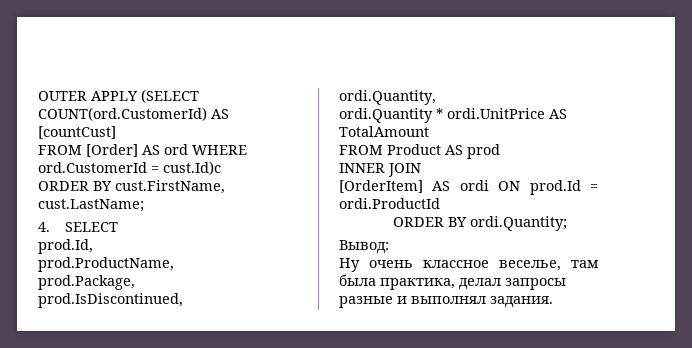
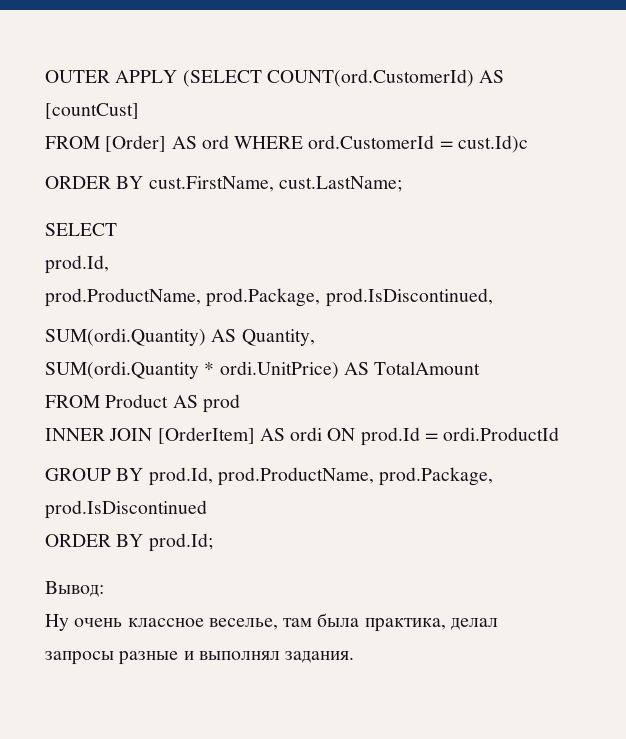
- 4. SELECT
+ SELECT
- prod.ProductName,
- prod.Package,
- prod.IsDiscontinued,
+ prod.ProductName, prod.Package, prod.IsDiscontinued,
- ordi.Quantity,
- ordi.Quantity * ordi.UnitPrice AS TotalAmount
+ SUM(ordi.Quantity) AS Quantity,
+ SUM(ordi.Quantity * ordi.UnitPrice) AS TotalAmount
- INNER JOIN
- [OrderItem] AS ordi ON prod.Id = ordi.ProductId
+ INNER JOIN [OrderItem] AS ordi ON prod.Id = ordi.ProductId
- ORDER BY ordi.Quantity;
+ GROUP BY prod.Id, prod.ProductName, prod.Package, prod.IsDiscontinued
+ ORDER BY prod.Id;

